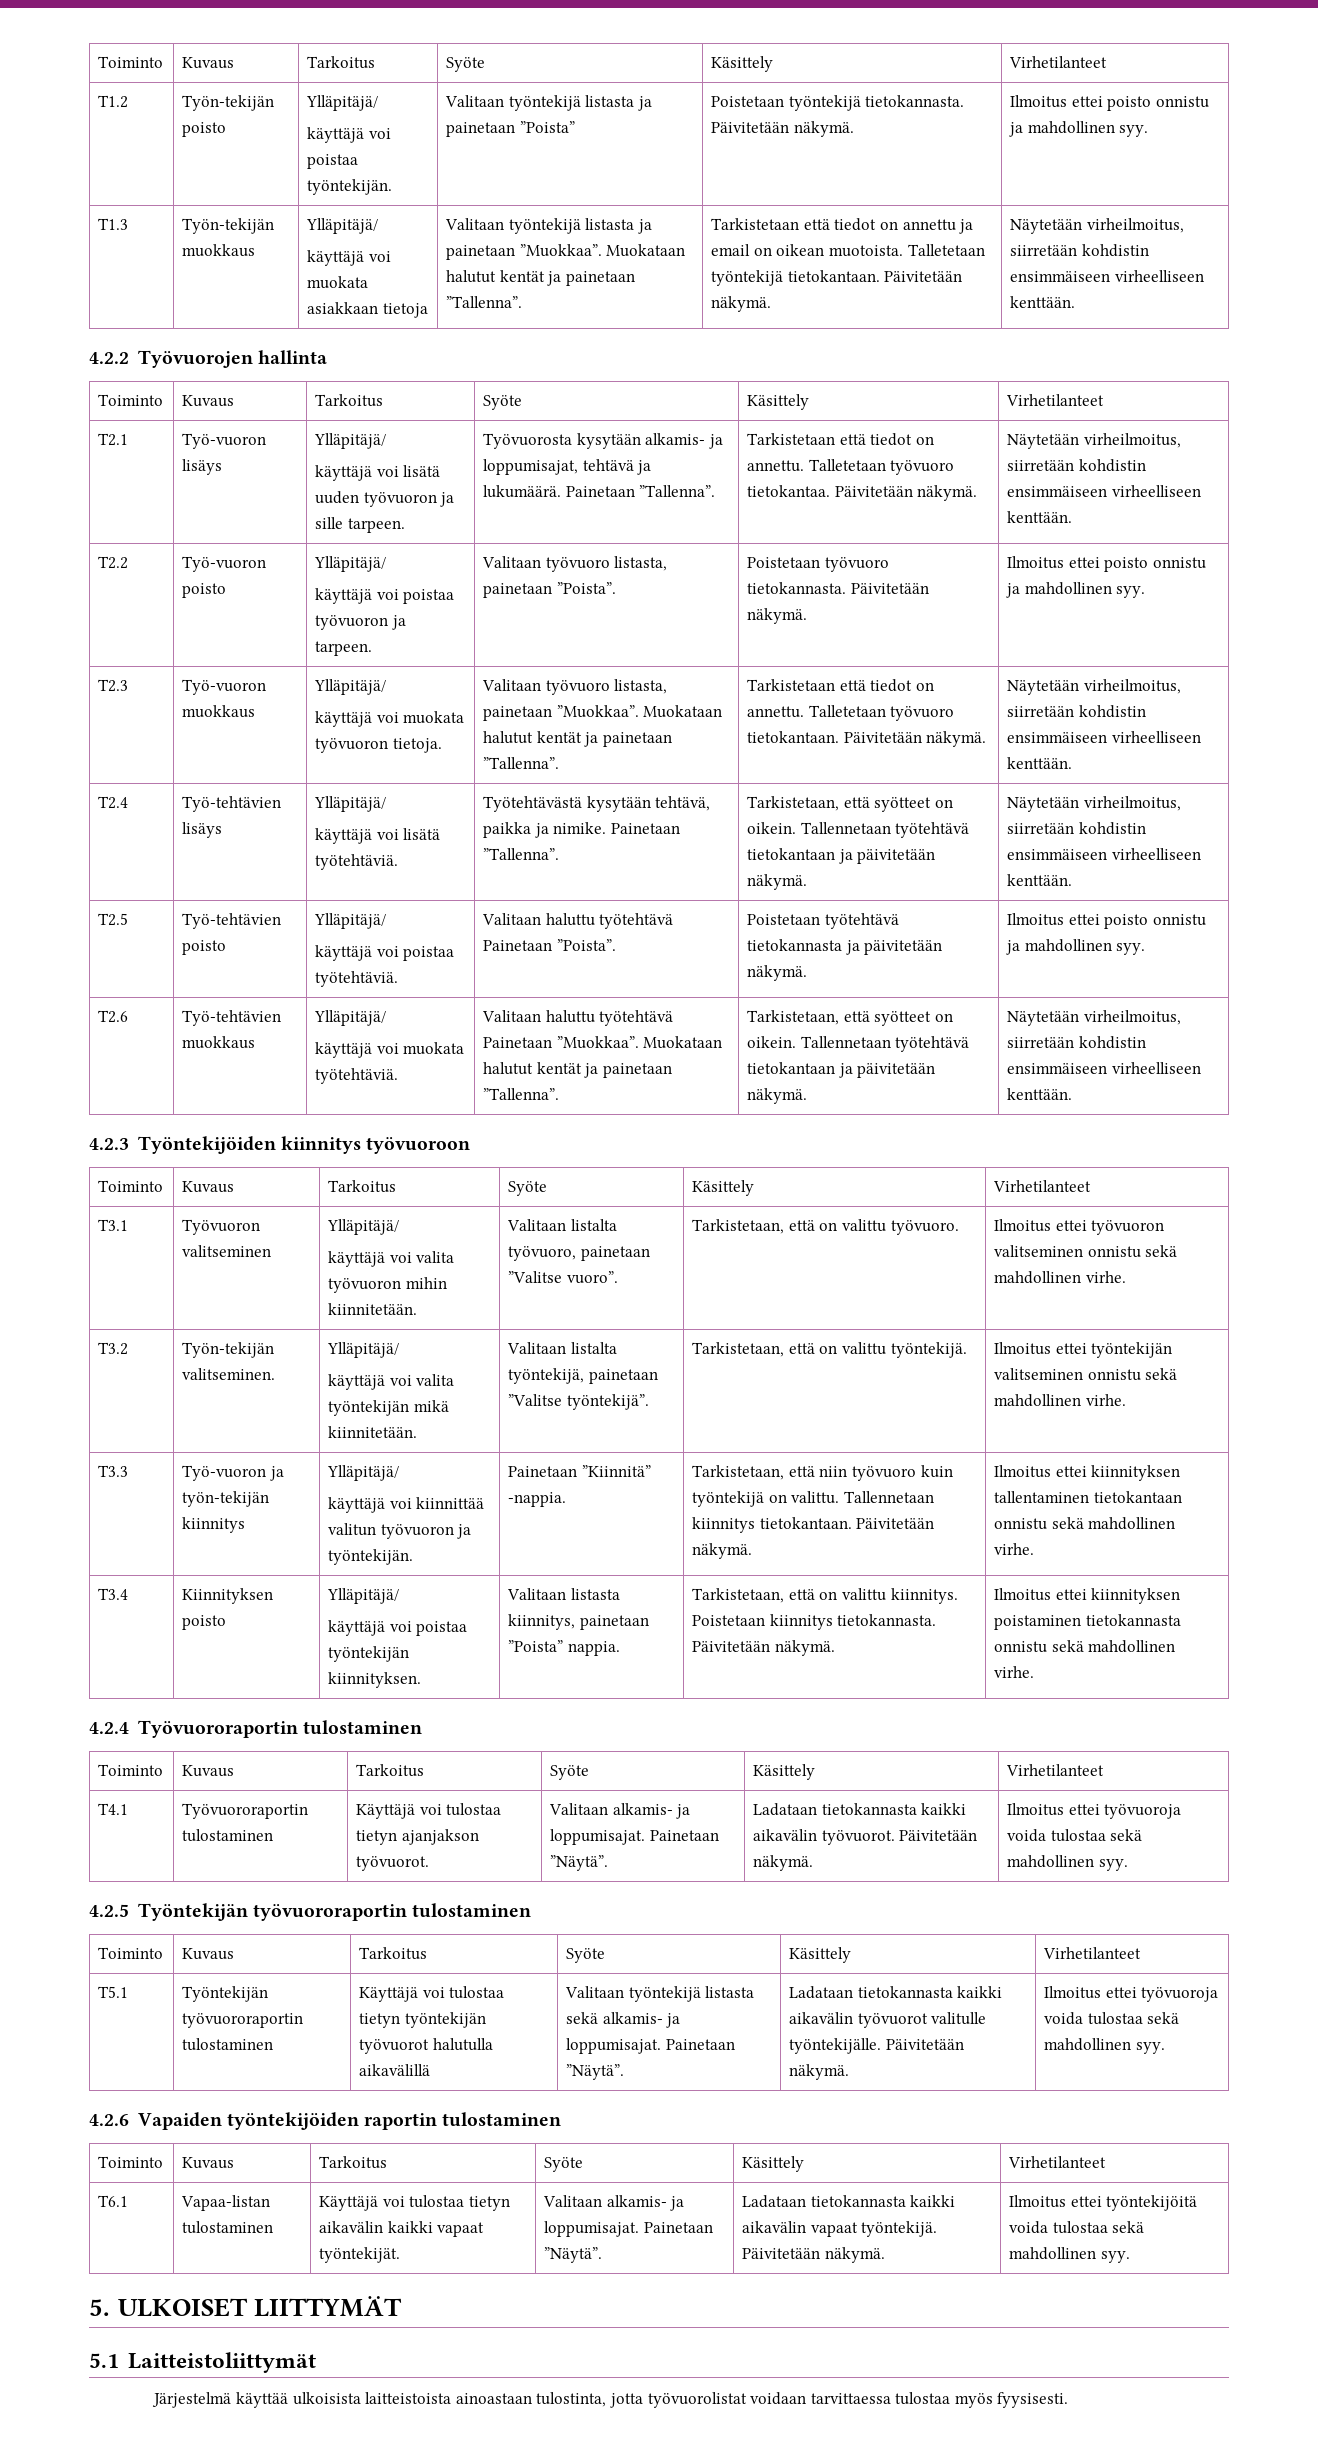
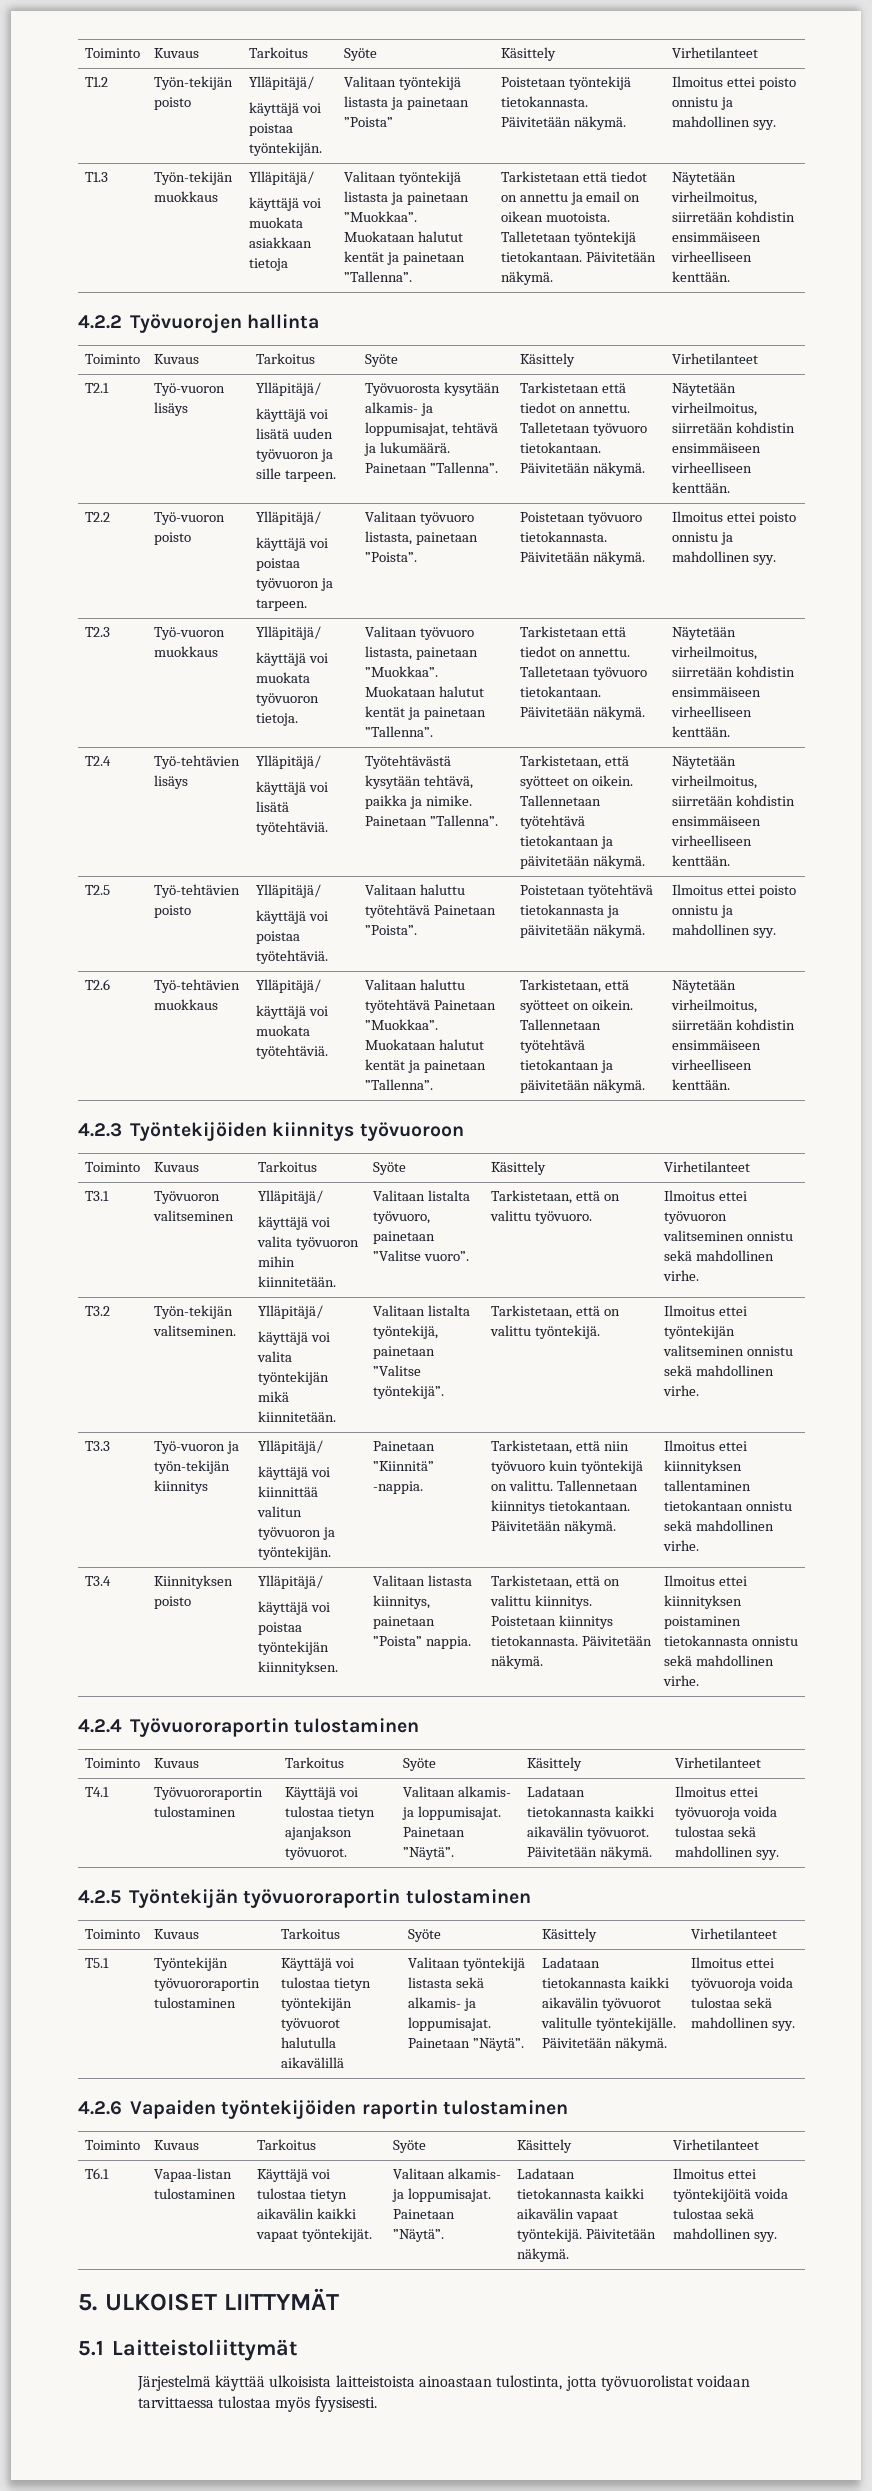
  T2.1 | Työ-vuoron lisäys | Ylläpitäjä/
- käyttäjä voi lisätä uuden työvuoron ja sille tarpeen. | Työvuorosta kysytään alkamis- ja loppumisajat, tehtävä ja lukumäärä. Painetaan ”Tallenna”. | Tarkistetaan että tiedot on annettu. Talletetaan työvuoro tietokantaa. Päivitetään näkymä. | Näytetään virheilmoitus, siirretään kohdistin ensimmäiseen virheelliseen kenttään.
+ käyttäjä voi lisätä uuden työvuoron ja sille tarpeen. | Työvuorosta kysytään alkamis- ja loppumisajat, tehtävä ja lukumäärä. Painetaan ”Tallenna”. | Tarkistetaan että tiedot on annettu. Talletetaan työvuoro tietokantaan. Päivitetään näkymä. | Näytetään virheilmoitus, siirretään kohdistin ensimmäiseen virheelliseen kenttään.

